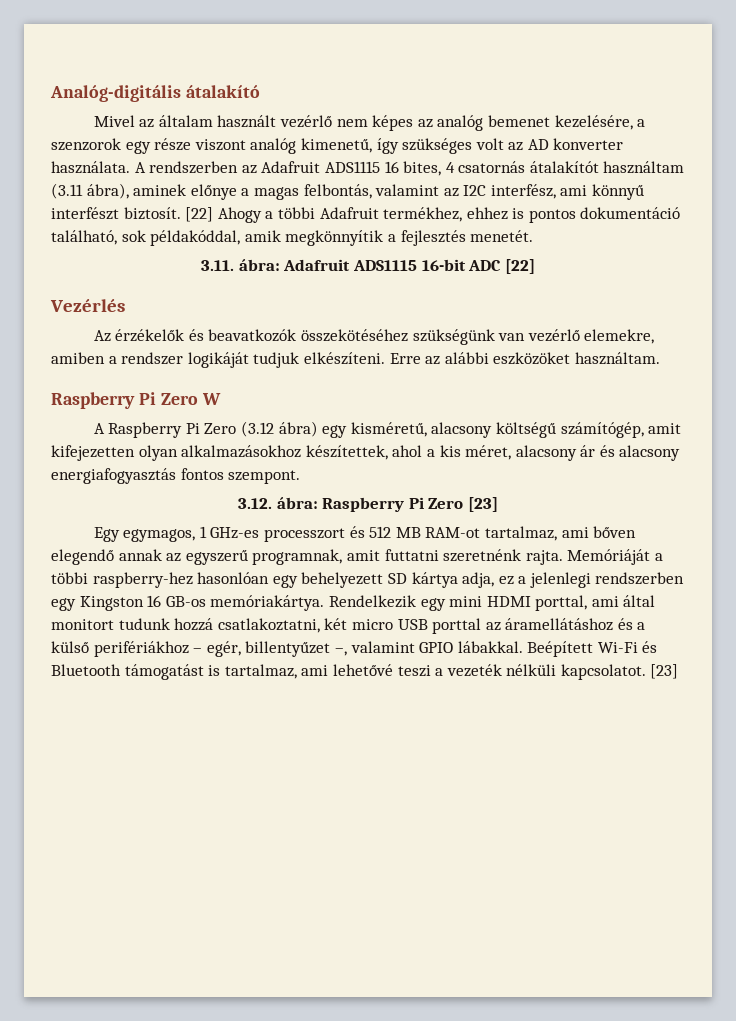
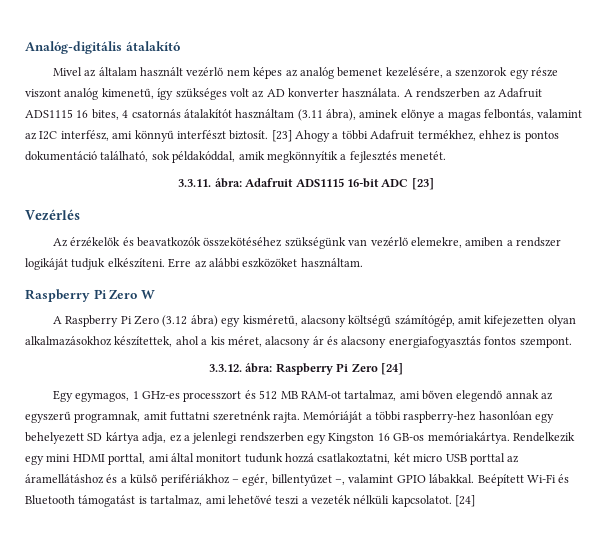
- [22] Ahogy a többi Adafruit termékhez, ehhez is pontos dokumentáció található, sok példakóddal, amik megkönnyítik a fejlesztés menetét.
+ [23] Ahogy a többi Adafruit termékhez, ehhez is pontos dokumentáció található, sok példakóddal, amik megkönnyítik a fejlesztés menetét.
- 3.11. ábra: Adafruit ADS1115 16-bit ADC [22]
+ 3.3.11. ábra: Adafruit ADS1115 16-bit ADC [23]
- 3.12. ábra: Raspberry Pi Zero [23]
+ 3.3.12. ábra: Raspberry Pi Zero [24]
- Beépített Wi-Fi és Bluetooth támogatást is tartalmaz, ami lehetővé teszi a vezeték nélküli kapcsolatot. [23]
+ Beépített Wi-Fi és Bluetooth támogatást is tartalmaz, ami lehetővé teszi a vezeték nélküli kapcsolatot. [24]

